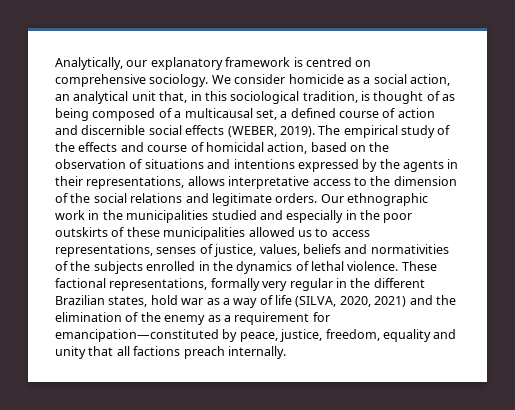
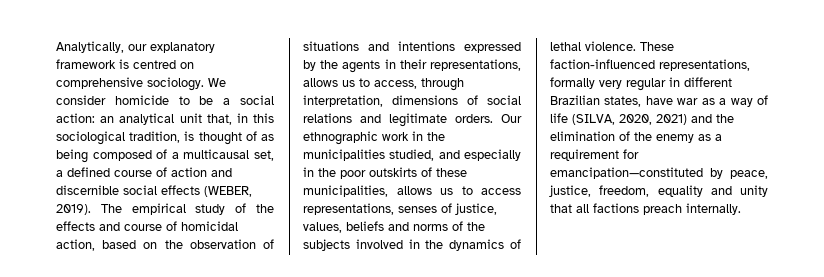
- We consider homicide as a social action, an analytical unit that, in this sociological tradition, is thought of as being composed of a multicausal set, a defined course of action and discernible social effects (WEBER, 2019).
+ We consider homicide to be a social action: an analytical unit that, in this sociological tradition, is thought of as being composed of a multicausal set, a defined course of action and discernible social effects (WEBER, 2019).
- The empirical study of the effects and course of homicidal action, based on the observation of situations and intentions expressed by the agents in their representations, allows interpretative access to the dimension of the social relations and legitimate orders.
+ The empirical study of the effects and course of homicidal action, based on the observation of situations and intentions expressed by the agents in their representations, allows us to access, through interpretation, dimensions of social relations and legitimate orders.
- Our ethnographic work in the municipalities studied and especially in the poor outskirts of these municipalities allowed us to access representations, senses of justice, values, beliefs and normativities of the subjects enrolled in the dynamics of lethal violence.
+ Our ethnographic work in the municipalities studied, and especially in the poor outskirts of these municipalities, allows us to access representations, senses of justice, values, beliefs and norms of the subjects involved in the dynamics of lethal violence.
- These factional representations, formally very regular in the different Brazilian states, hold war as a way of life (SILVA, 2020, 2021) and the elimination of the enemy as a requirement for emancipation—constituted by peace, justice, freedom, equality and unity that all factions preach internally.
+ These faction-influenced representations, formally very regular in different Brazilian states, have war as a way of life (SILVA, 2020, 2021) and the elimination of the enemy as a requirement for emancipation—constituted by peace, justice, freedom, equality and unity that all factions preach internally.

